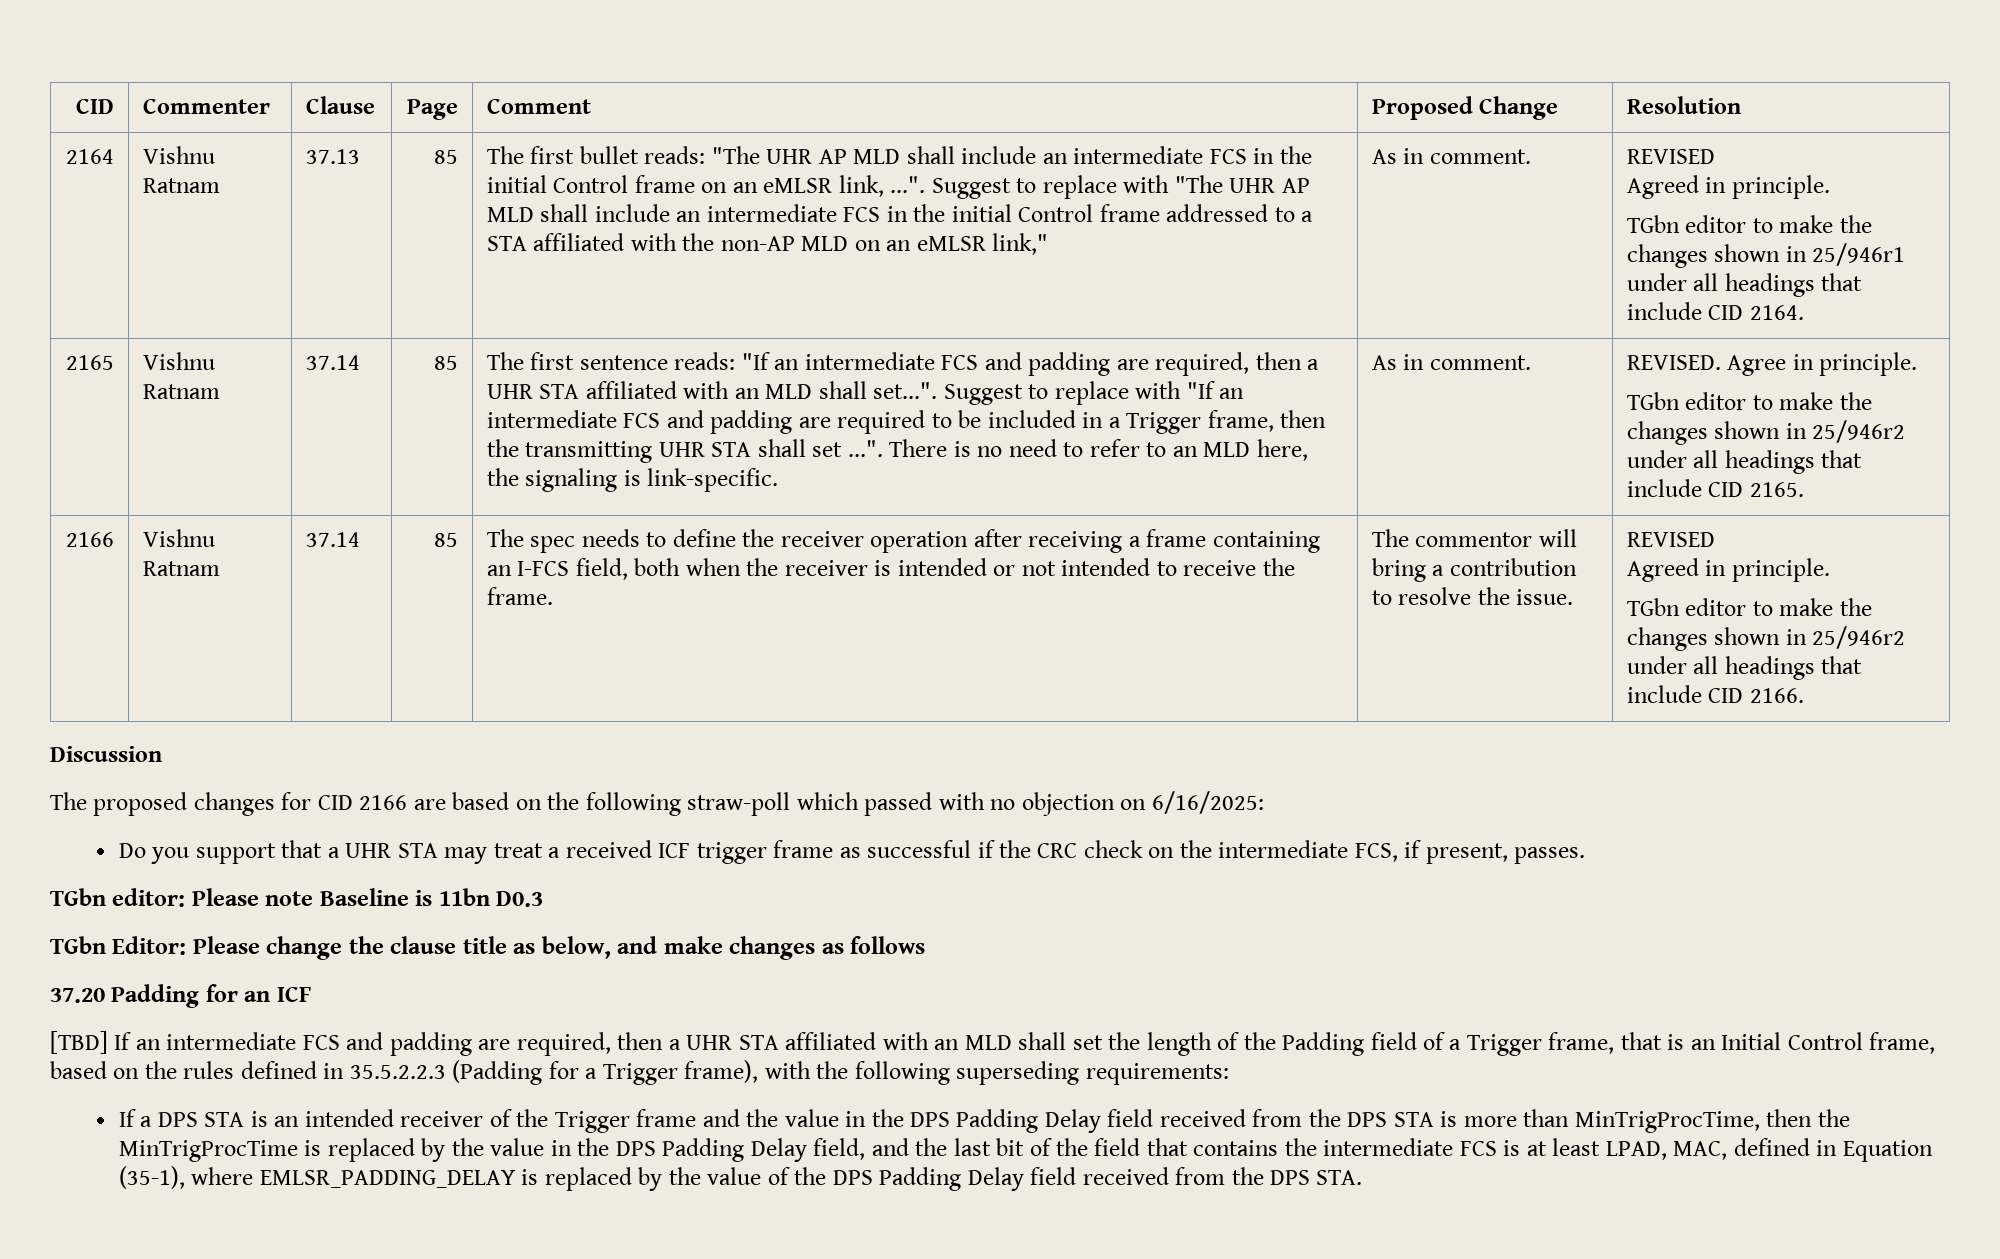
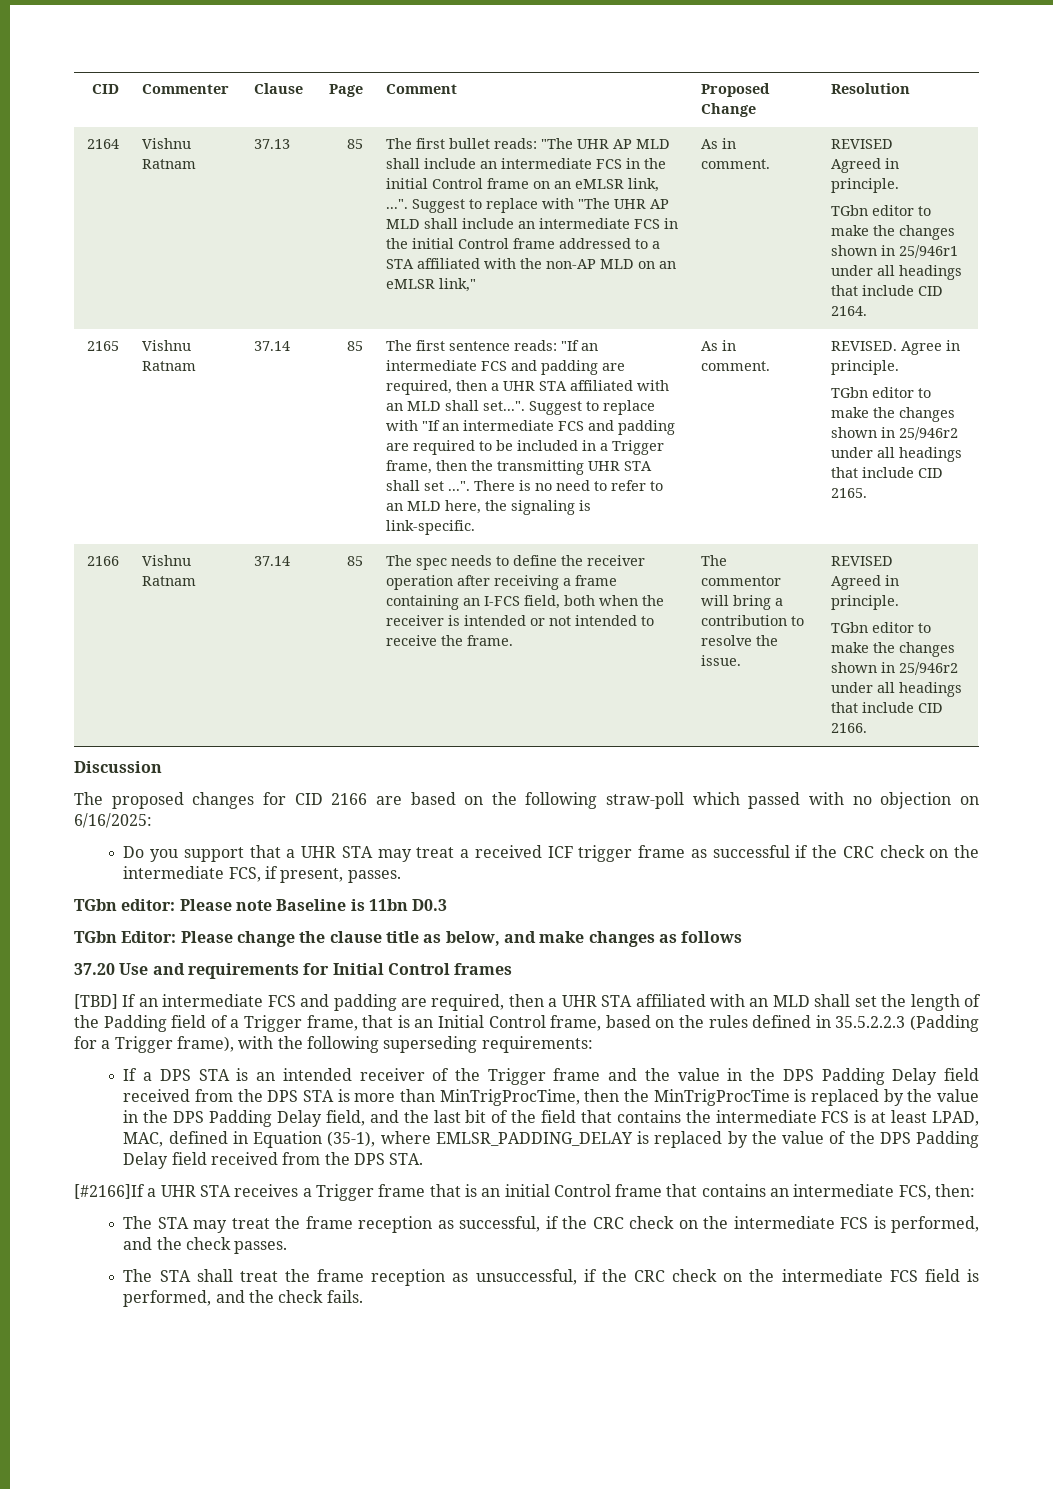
- 37.20 Padding for an ICF
+ 37.20 Use and requirements for Initial Control frames
+ [#2166]If a UHR STA receives a Trigger frame that is an initial Control frame that contains an intermediate FCS, then:
+ The STA may treat the frame reception as successful, if the CRC check on the intermediate FCS is performed, and the check passes.
+ The STA shall treat the frame reception as unsuccessful, if the CRC check on the intermediate FCS field is performed, and the check fails.

